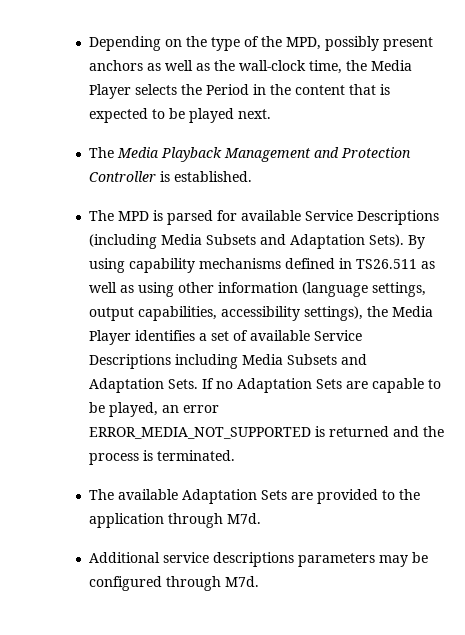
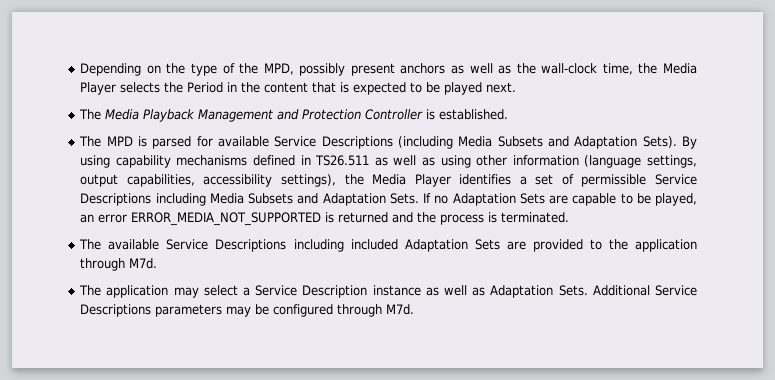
- By using capability mechanisms defined in TS26.511 as well as using other information (language settings, output capabilities, accessibility settings), the Media Player identifies a set of available Service Descriptions including Media Subsets and Adaptation Sets.
+ By using capability mechanisms defined in TS26.511 as well as using other information (language settings, output capabilities, accessibility settings), the Media Player identifies a set of permissible Service Descriptions including Media Subsets and Adaptation Sets.
- The available Adaptation Sets are provided to the application through M7d.
+ The available Service Descriptions including included Adaptation Sets are provided to the application through M7d.
- Additional service descriptions parameters may be configured through M7d.
+ The application may select a Service Description instance as well as Adaptation Sets. Additional Service Descriptions parameters may be configured through M7d.

